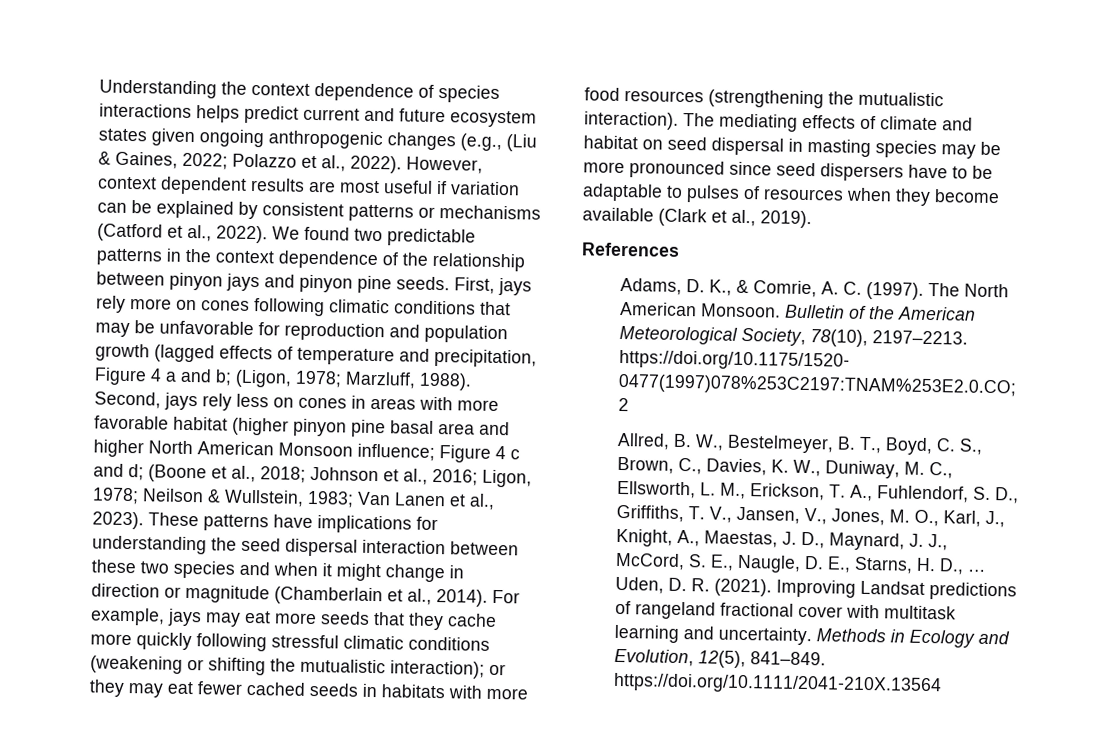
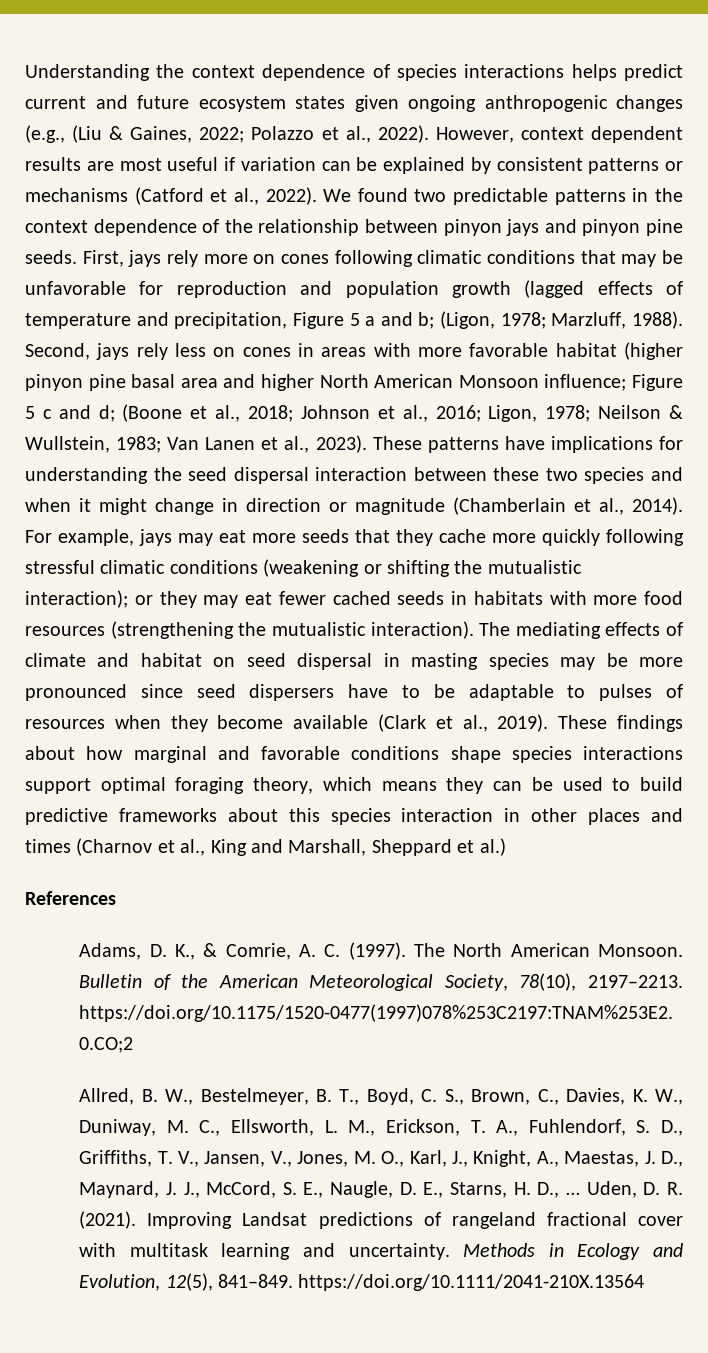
- First, jays rely more on cones following climatic conditions that may be unfavorable for reproduction and population growth (lagged effects of temperature and precipitation, Figure 4 a and b; (Ligon, 1978; Marzluff, 1988).
+ First, jays rely more on cones following climatic conditions that may be unfavorable for reproduction and population growth (lagged effects of temperature and precipitation, Figure 5 a and b; (Ligon, 1978; Marzluff, 1988).
- Second, jays rely less on cones in areas with more favorable habitat (higher pinyon pine basal area and higher North American Monsoon influence; Figure 4 c and d; (Boone et al., 2018; Johnson et al., 2016; Ligon, 1978; Neilson & Wullstein, 1983; Van Lanen et al., 2023).
+ Second, jays rely less on cones in areas with more favorable habitat (higher pinyon pine basal area and higher North American Monsoon influence; Figure 5 c and d; (Boone et al., 2018; Johnson et al., 2016; Ligon, 1978; Neilson & Wullstein, 1983; Van Lanen et al., 2023).
+ These findings about how marginal and favorable conditions shape species interactions support optimal foraging theory, which means they can be used to build predictive frameworks about this species interaction in other places and times (Charnov et al., King and Marshall, Sheppard et al.)

